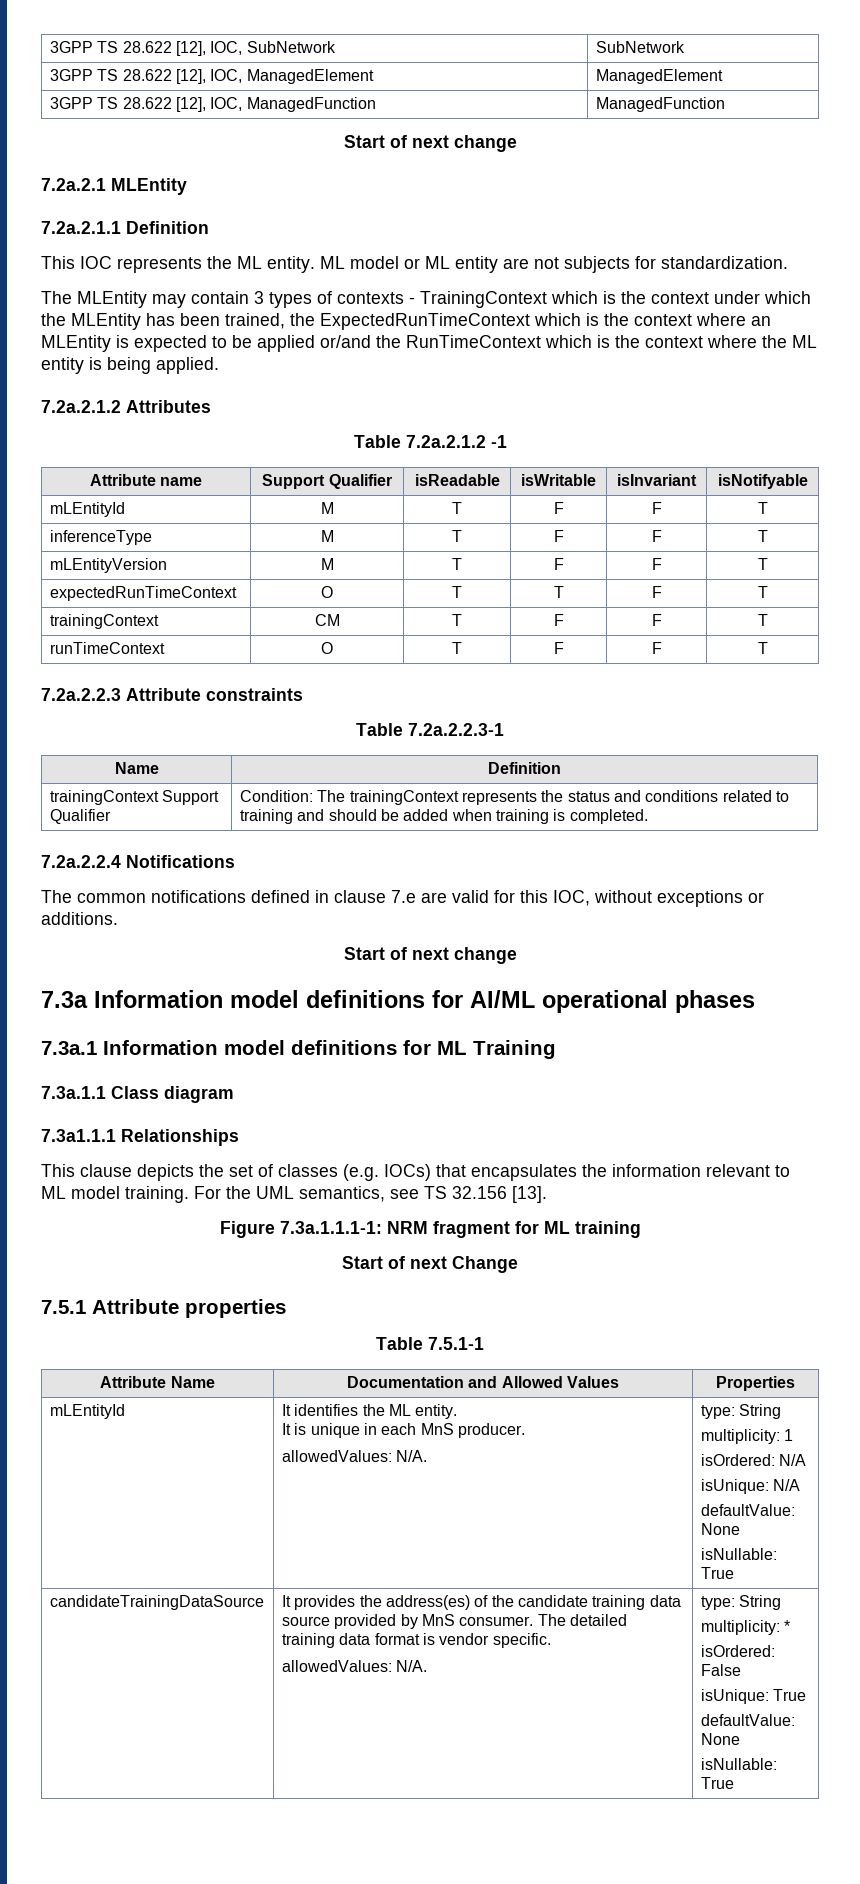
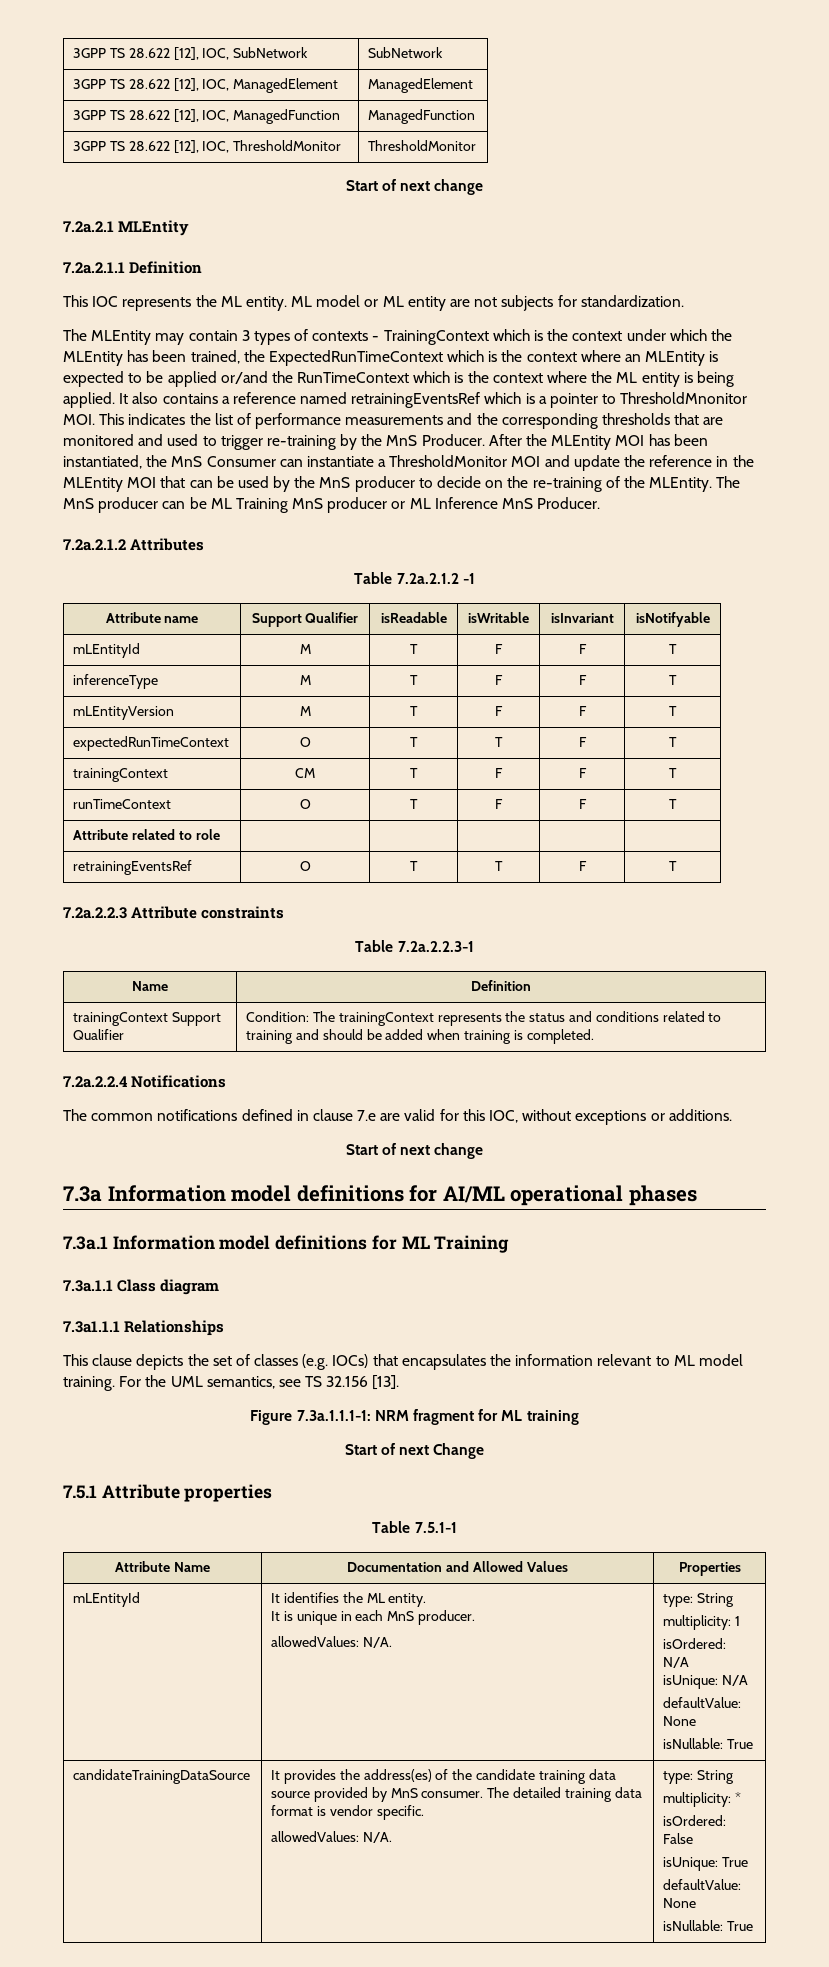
+ 3GPP TS 28.622 [12], IOC, ThresholdMonitor | ThresholdMonitor
+ It also contains a reference named retrainingEventsRef which is a pointer to ThresholdMnonitor MOI. This indicates the list of performance measurements and the corresponding thresholds that are monitored and used to trigger re-training by the MnS Producer. After the MLEntity MOI has been instantiated, the MnS Consumer can instantiate a ThresholdMonitor MOI and update the reference in the MLEntity MOI that can be used by the MnS producer to decide on the re-training of the MLEntity. The MnS producer can be ML Training MnS producer or ML Inference MnS Producer.
+ Attribute related to role | | | | |
+ retrainingEventsRef | O | T | T | F | T

